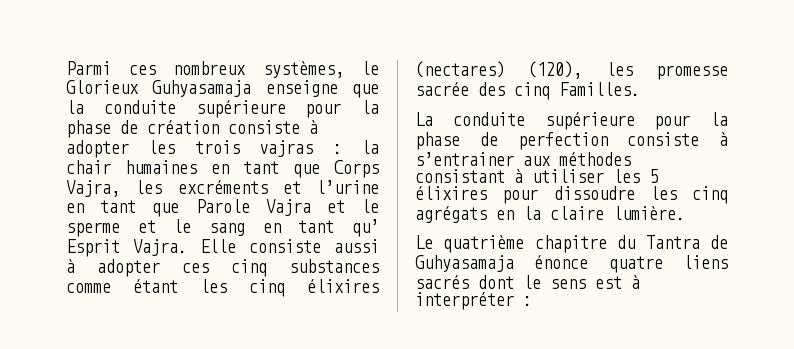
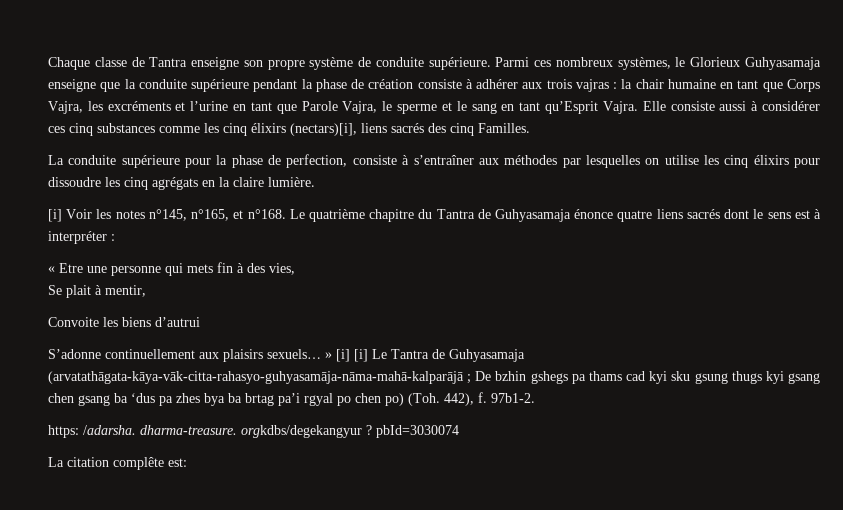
+ Chaque classe de Tantra enseigne son propre système de conduite supérieure.
- Parmi ces nombreux systèmes, le Glorieux Guhyasamaja enseigne que la conduite supérieure pour la phase de création consiste à adopter les trois vajras : la chair humaines en tant que Corps Vajra, les excréments et l’urine en tant que Parole Vajra et le sperme et le sang en tant qu’ Esprit Vajra.
+ Parmi ces nombreux systèmes, le Glorieux Guhyasamaja enseigne que la conduite supérieure pendant la phase de création consiste à adhérer aux trois vajras : la chair humaine en tant que Corps Vajra, les excréments et l’urine en tant que Parole Vajra, le sperme et le sang en tant qu’Esprit Vajra.
- Elle consiste aussi à adopter ces cinq substances comme étant les cinq élixires (nectares) (120), les promesse sacrée des cinq Familles.
+ Elle consiste aussi à considérer ces cinq substances comme les cinq élixirs (nectars)[i], liens sacrés des cinq Familles.
- La conduite supérieure pour la phase de perfection consiste à s’entrainer aux méthodes consistant à utiliser les 5 élixires pour dissoudre les cinq agrégats en la claire lumière.
+ La conduite supérieure pour la phase de perfection, consiste à s’entraîner aux méthodes par lesquelles on utilise les cinq élixirs pour dissoudre les cinq agrégats en la claire lumière.
+ [i] Voir les notes n°145, n°165, et n°168.
+ « Etre une personne qui mets fin à des vies,
+ Se plait à mentir,
+ Convoite les biens d’autrui
+ S’adonne continuellement aux plaisirs sexuels… » [i] [i] Le Tantra de Guhyasamaja (arvatathāgata-kāya-vāk-citta-rahasyo-guhyasamāja-nāma-mahā-kalparājā ; De bzhin gshegs pa thams cad kyi sku gsung thugs kyi gsang chen gsang ba ‘dus pa zhes bya ba brtag pa’i rgyal po chen po) (Toh. 442), f. 97b1-2.
+ https: /adarsha. dharma-treasure. orgkdbs/degekangyur ? pbId=3030074
+ La citation complête est:

